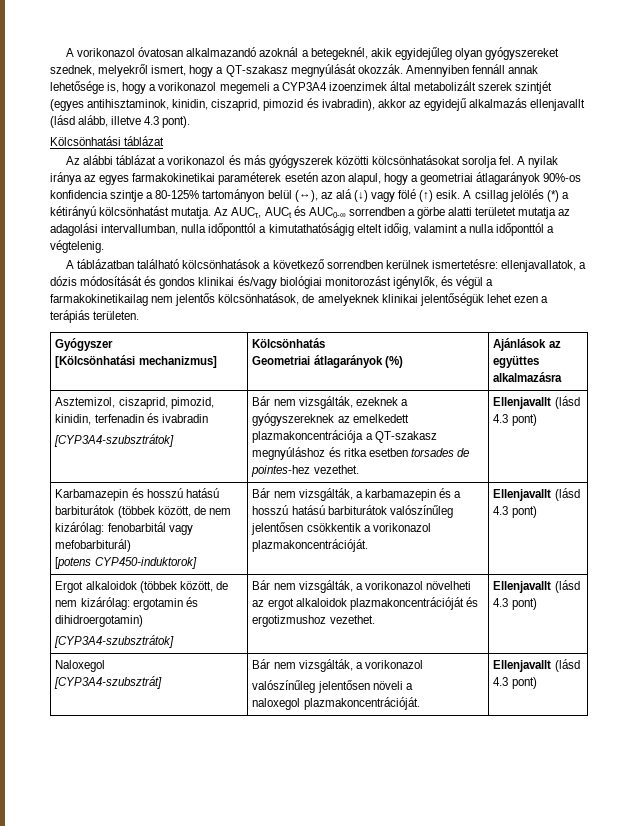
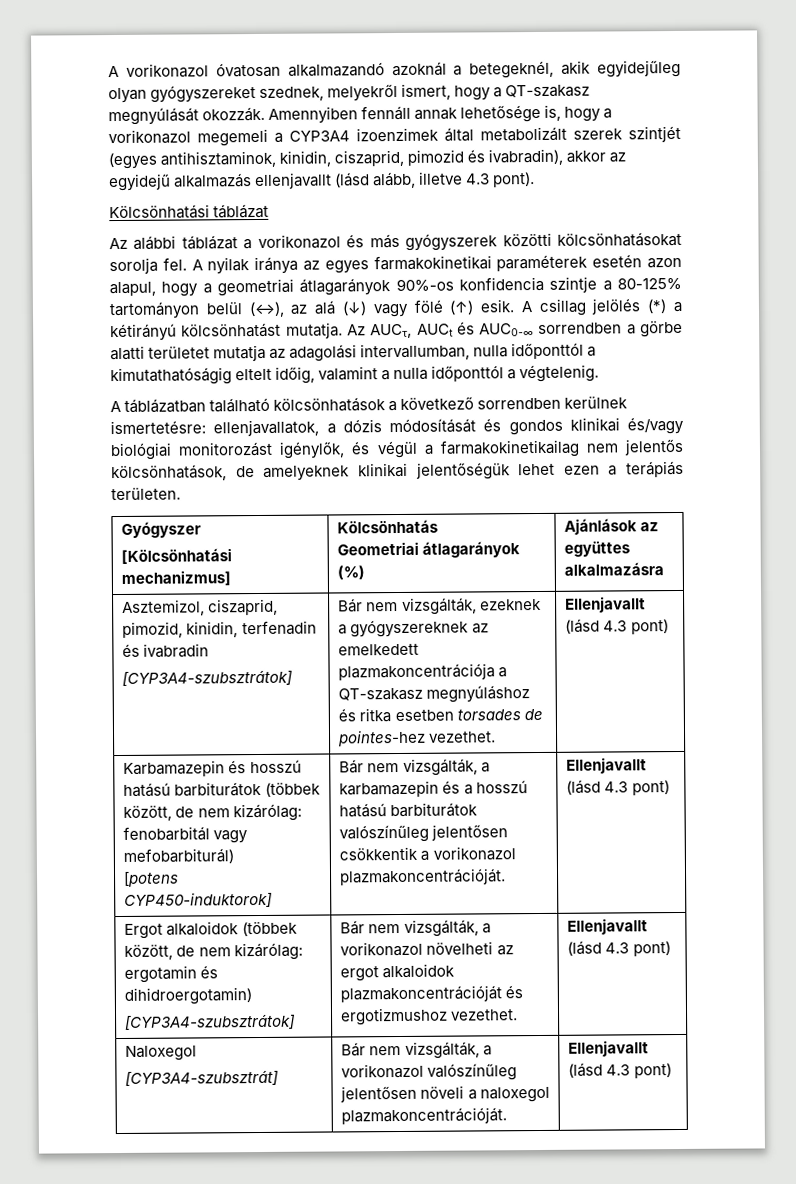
  Naloxegol
- [CYP3A4-szubsztrát] | Bár nem vizsgálták, a vorikonazol
- valószínűleg jelentősen növeli a
- naloxegol plazmakoncentrációját. | Ellenjavallt (lásd 4.3 pont)
+ [CYP3A4-szubsztrát] | Bár nem vizsgálták, a vorikonazol valószínűleg jelentősen növeli a naloxegol plazmakoncentrációját. | Ellenjavallt (lásd 4.3 pont)

